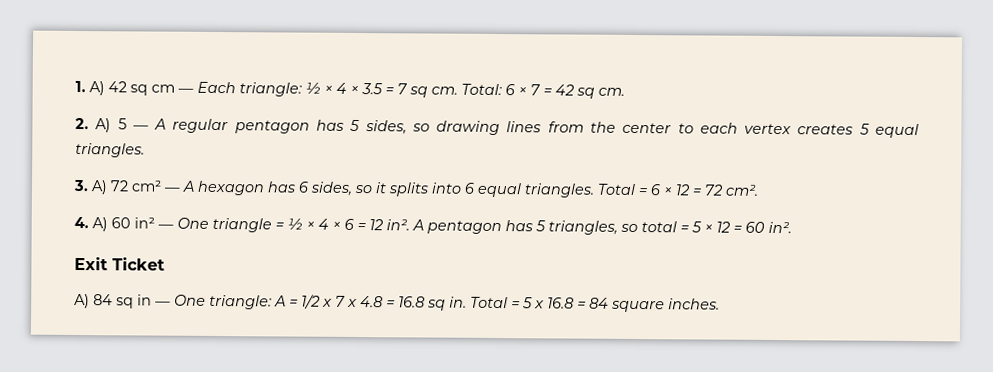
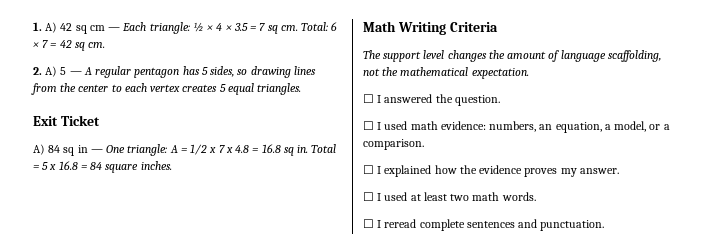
- 3. A) 72 cm² — A hexagon has 6 sides, so it splits into 6 equal triangles. Total = 6 × 12 = 72 cm².
- 4. A) 60 in² — One triangle = ½ × 4 × 6 = 12 in². A pentagon has 5 triangles, so total = 5 × 12 = 60 in².
+ Math Writing Criteria
+ The support level changes the amount of language scaffolding, not the mathematical expectation.
+ ☐ I answered the question.
+ ☐ I used math evidence: numbers, an equation, a model, or a comparison.
+ ☐ I explained how the evidence proves my answer.
+ ☐ I used at least two math words.
+ ☐ I reread complete sentences and punctuation.

